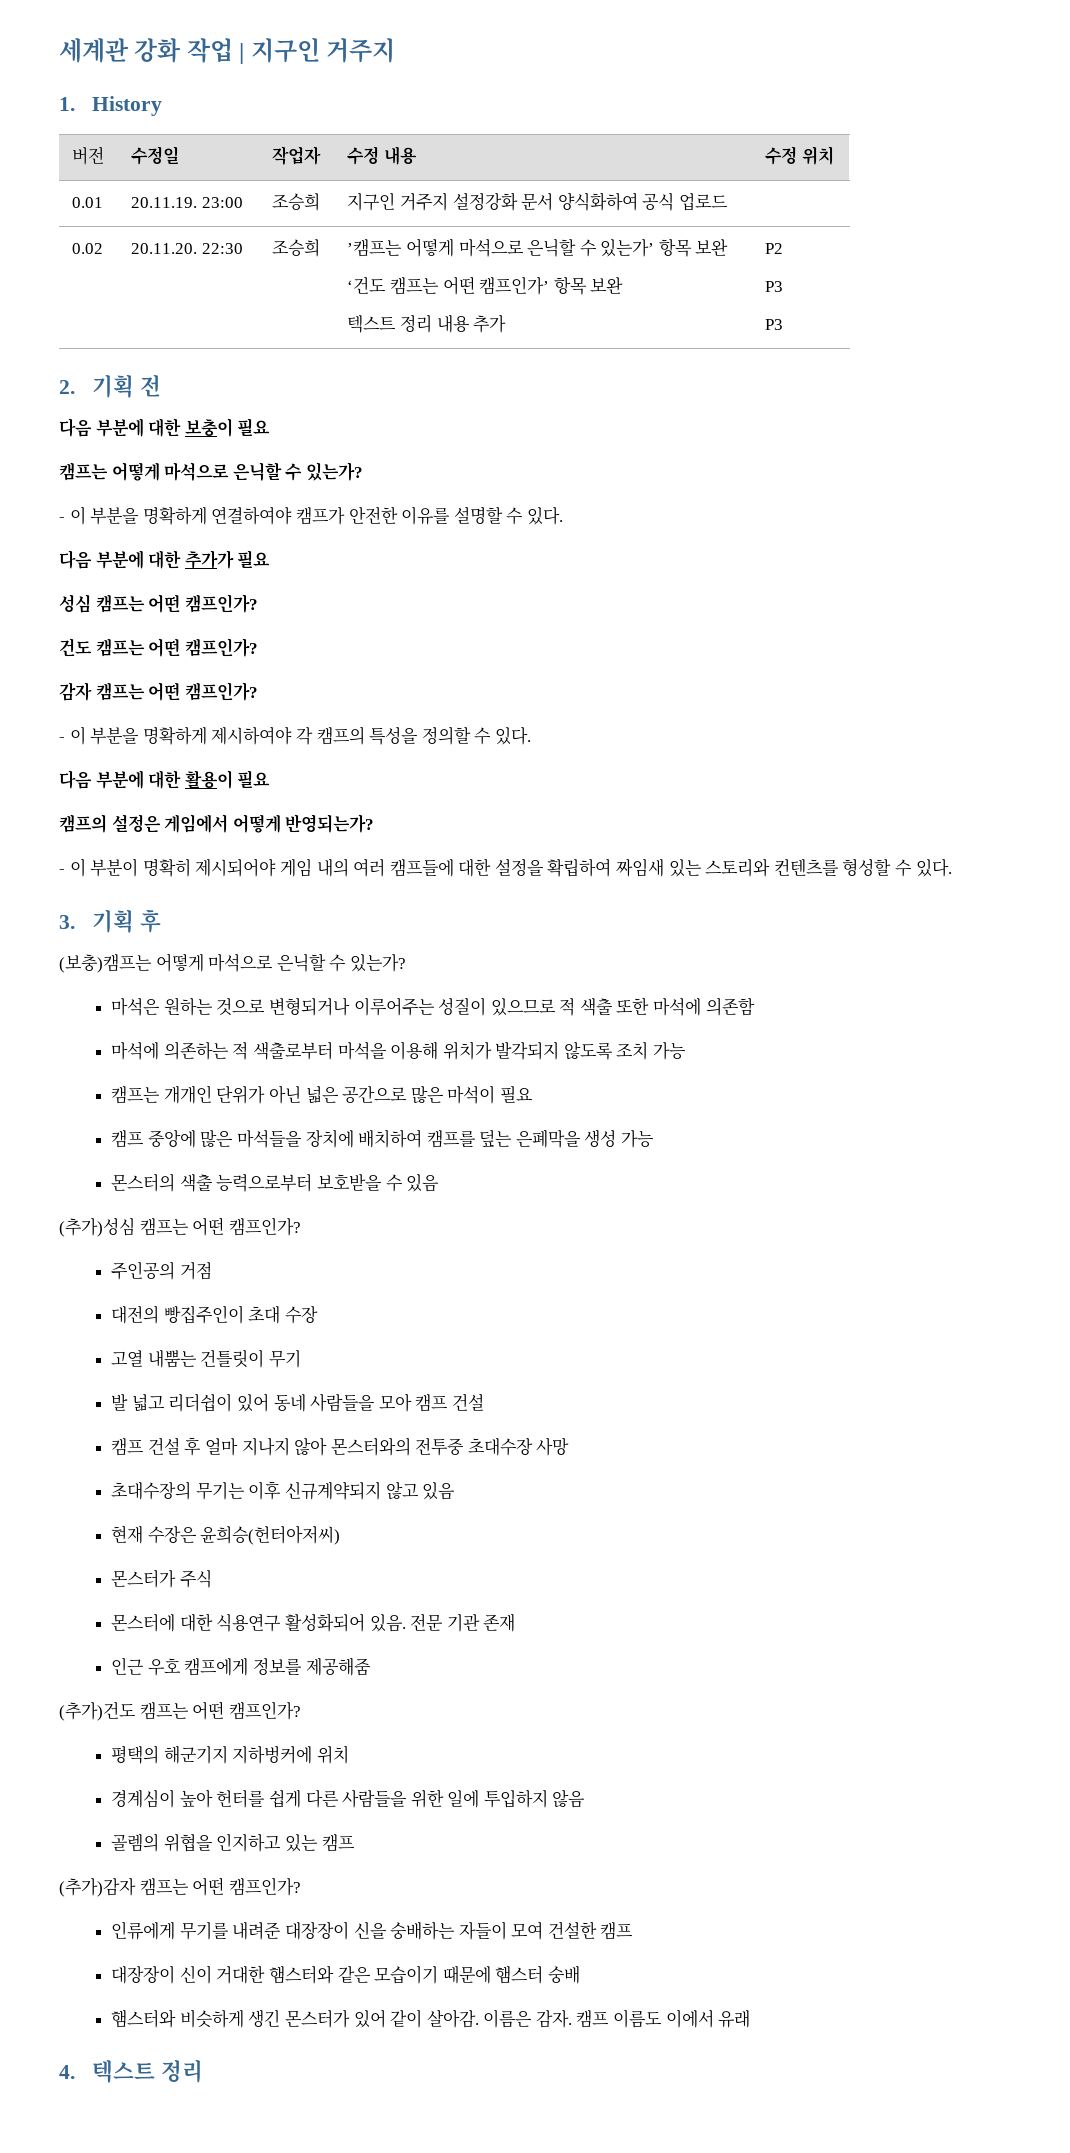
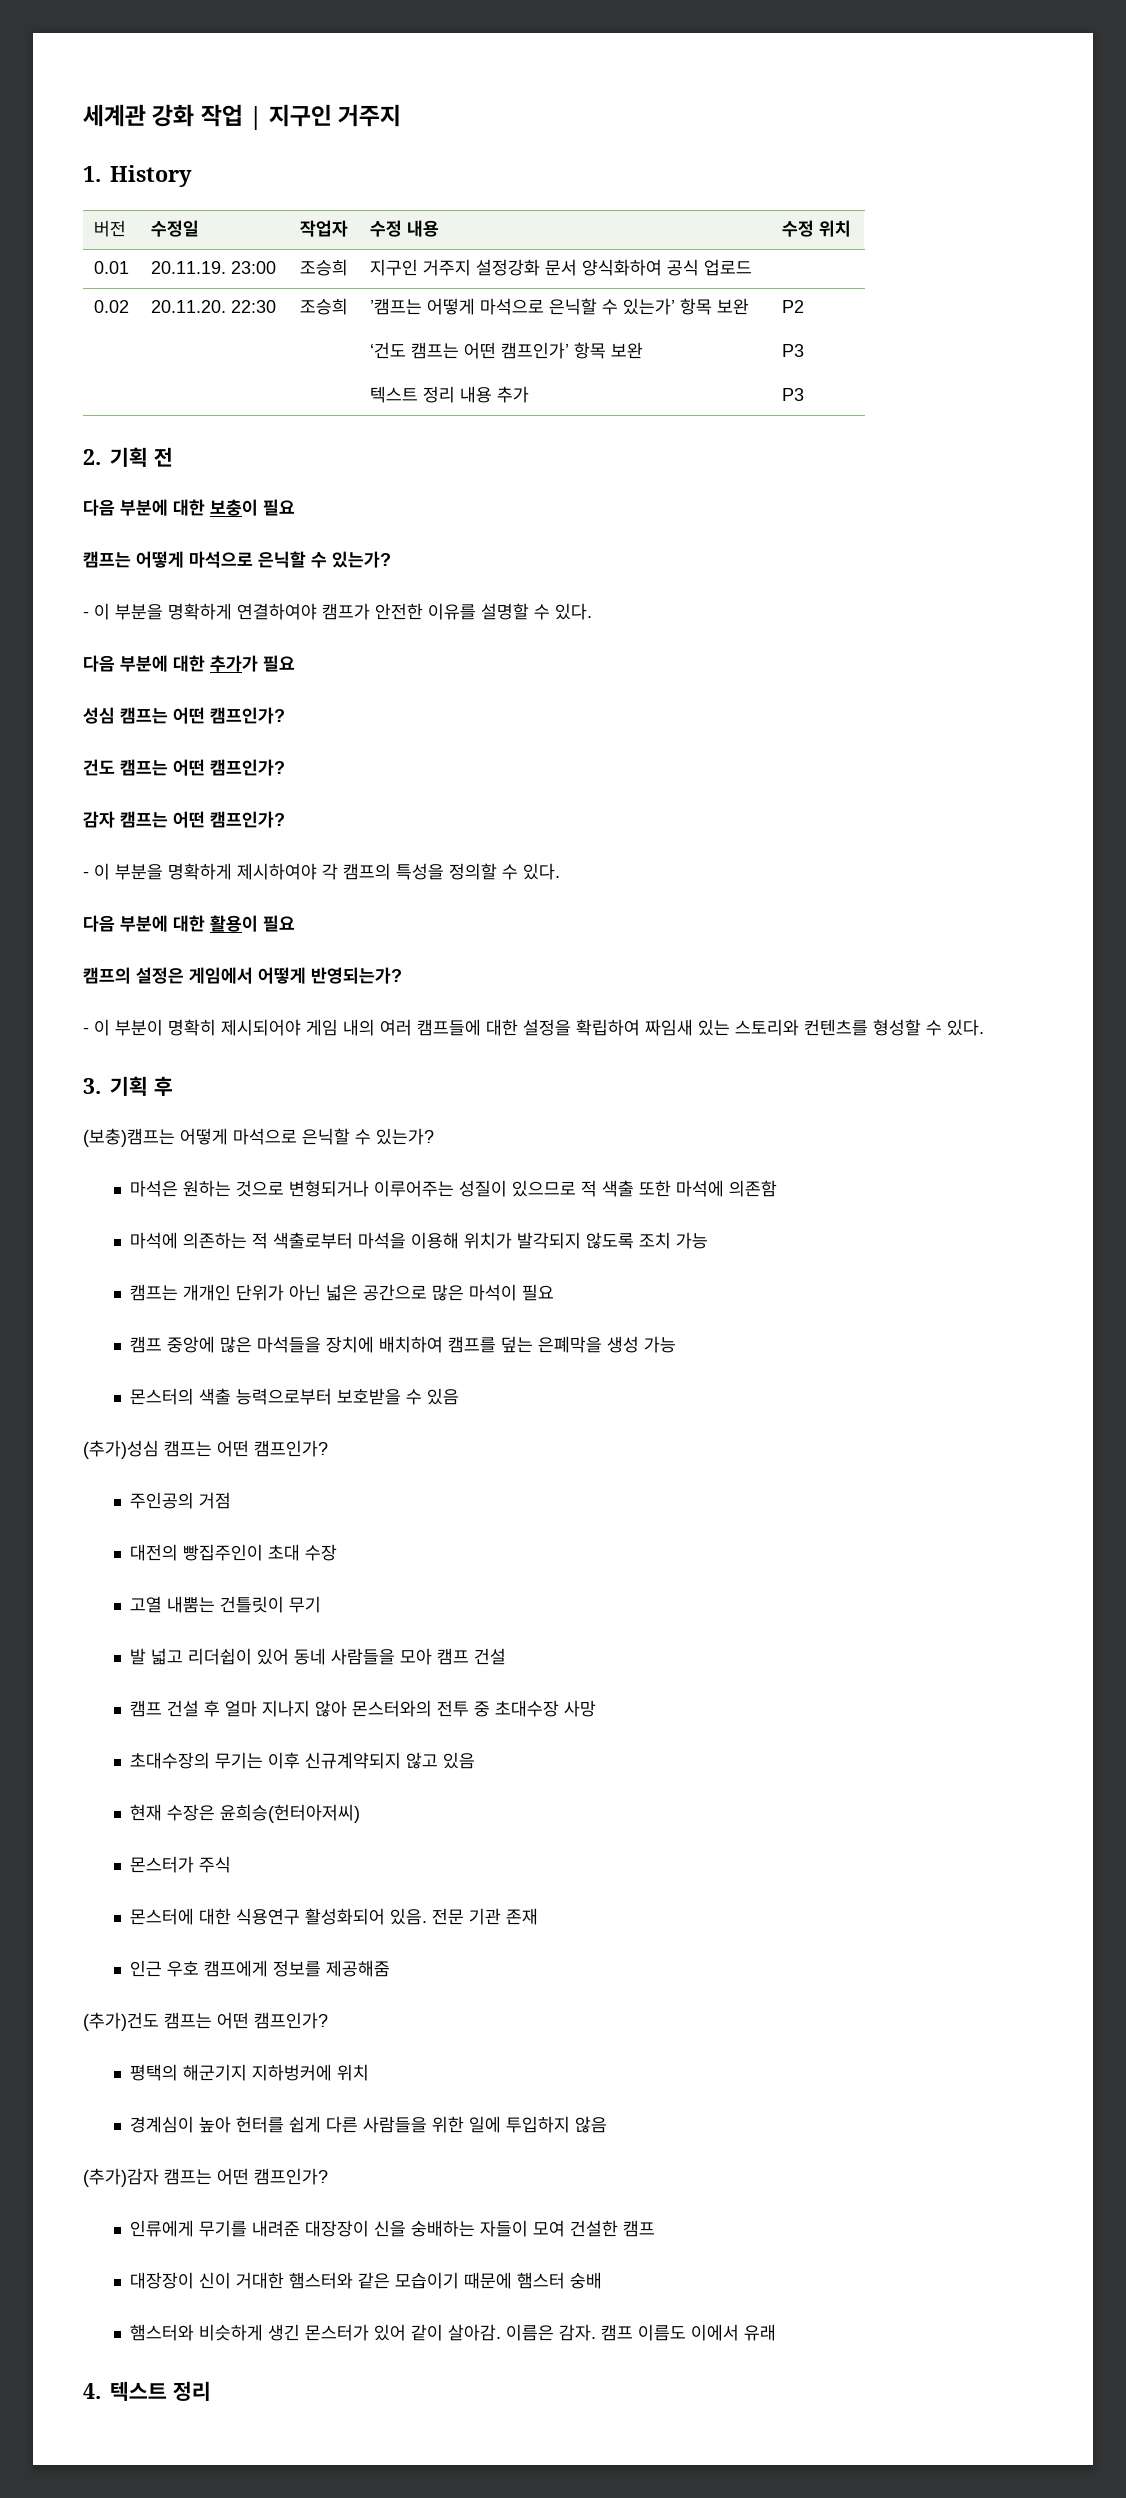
- 캠프 건설 후 얼마 지나지 않아 몬스터와의 전투중 초대수장 사망
+ 캠프 건설 후 얼마 지나지 않아 몬스터와의 전투 중 초대수장 사망
- 골렘의 위협을 인지하고 있는 캠프

